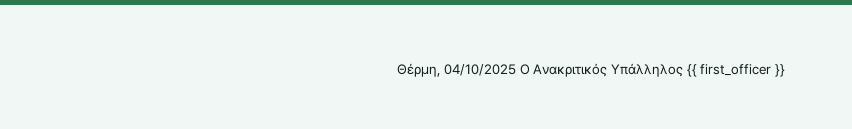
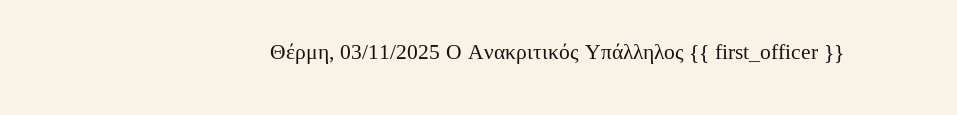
- Θέρμη, 04/10/2025 Ο Ανακριτικός Υπάλληλος {{ first_officer }}
+ Θέρμη, 03/11/2025 Ο Ανακριτικός Υπάλληλος {{ first_officer }}

